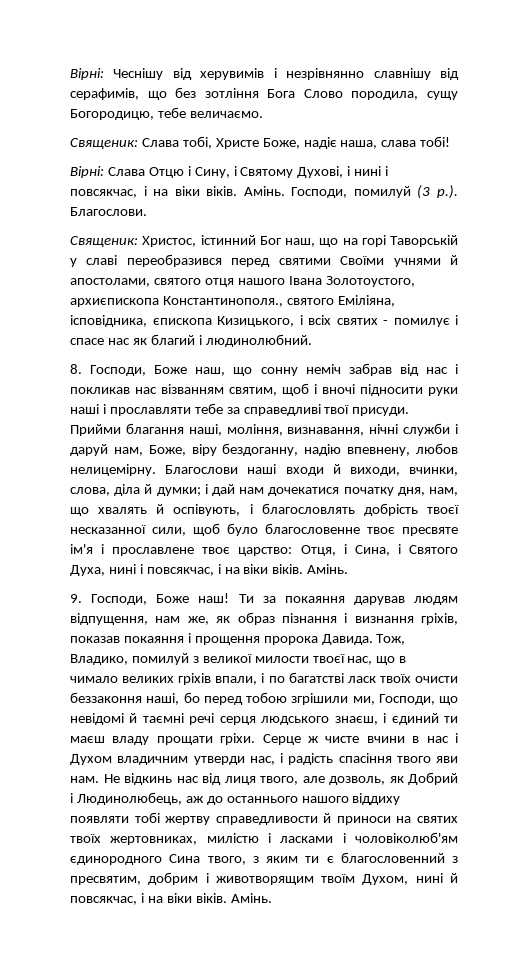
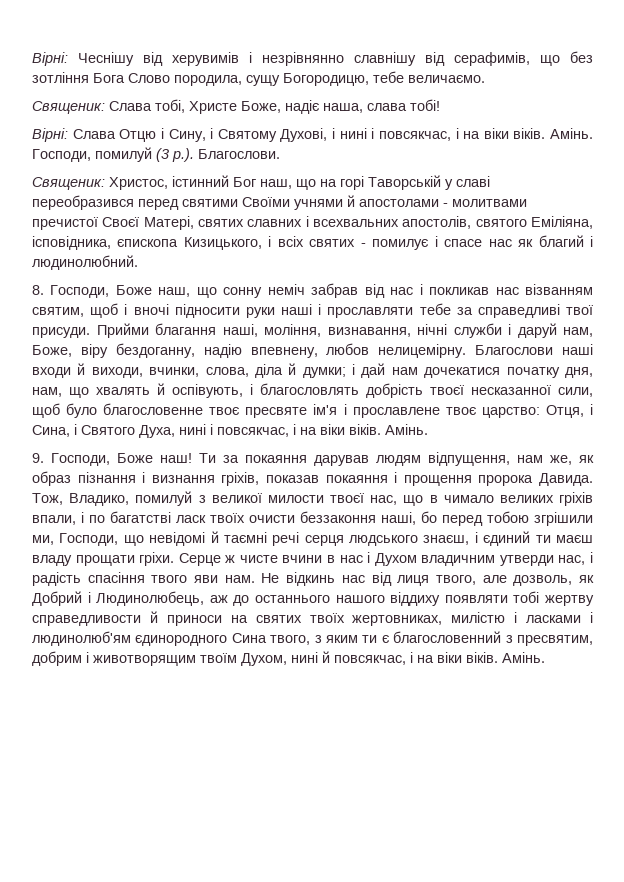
- Священик: Христос, істинний Бог наш, що на горі Таворській у славі переобразився перед святими Своїми учнями й апостолами, святого отця нашого Івана Золотоустого, архиєпископа Константинополя., святого Еміліяна, ісповідника, єпископа Кизицького, і всіх святих - помилує і спасе нас як благий і людинолюбний.
+ Священик: Христос, істинний Бог наш, що на горі Таворській у славі переобразився перед святими Своїми учнями й апостолами - молитвами пречистої Своєї Матері, святих славних і всехвальних апостолів, святого Еміліяна, ісповідника, єпископа Кизицького, і всіх святих - помилує і спасе нас як благий і людинолюбний.
- Не відкинь нас від лиця твого, але дозволь, як Добрий і Людинолюбець, аж до останнього нашого віддиху появляти тобі жертву справедливости й приноси на святих твоїх жертовниках, милістю і ласками і чоловіколюб'ям єдинородного Сина твого, з яким ти є благословенний з пресвятим, добрим і животворящим твоїм Духом, нині й повсякчас, і на віки віків.
+ Не відкинь нас від лиця твого, але дозволь, як Добрий і Людинолюбець, аж до останнього нашого віддиху появляти тобі жертву справедливости й приноси на святих твоїх жертовниках, милістю і ласками і людинолюб'ям єдинородного Сина твого, з яким ти є благословенний з пресвятим, добрим і животворящим твоїм Духом, нині й повсякчас, і на віки віків.

